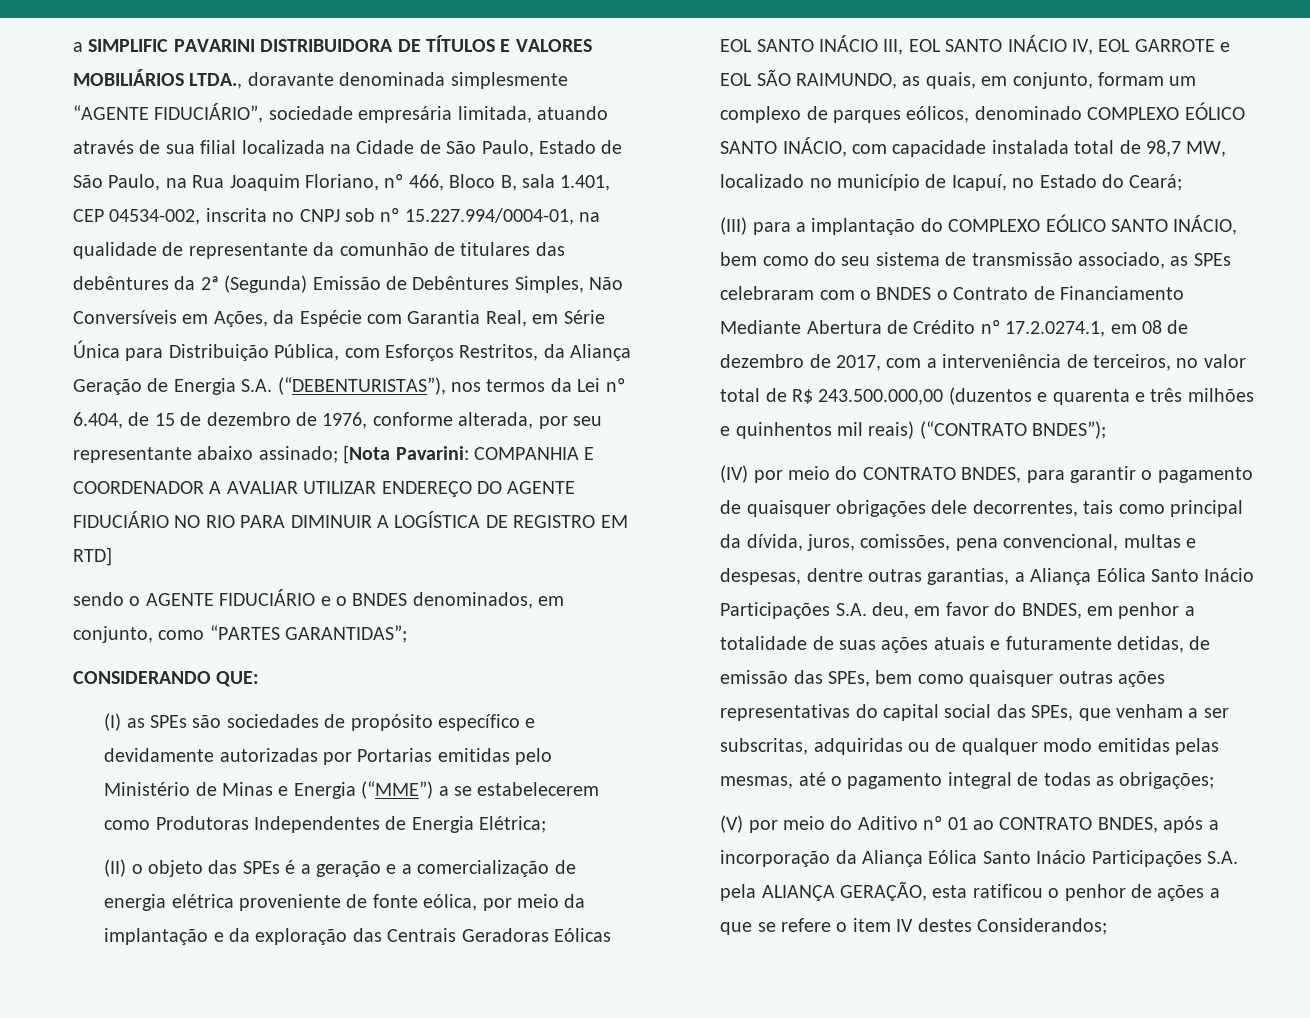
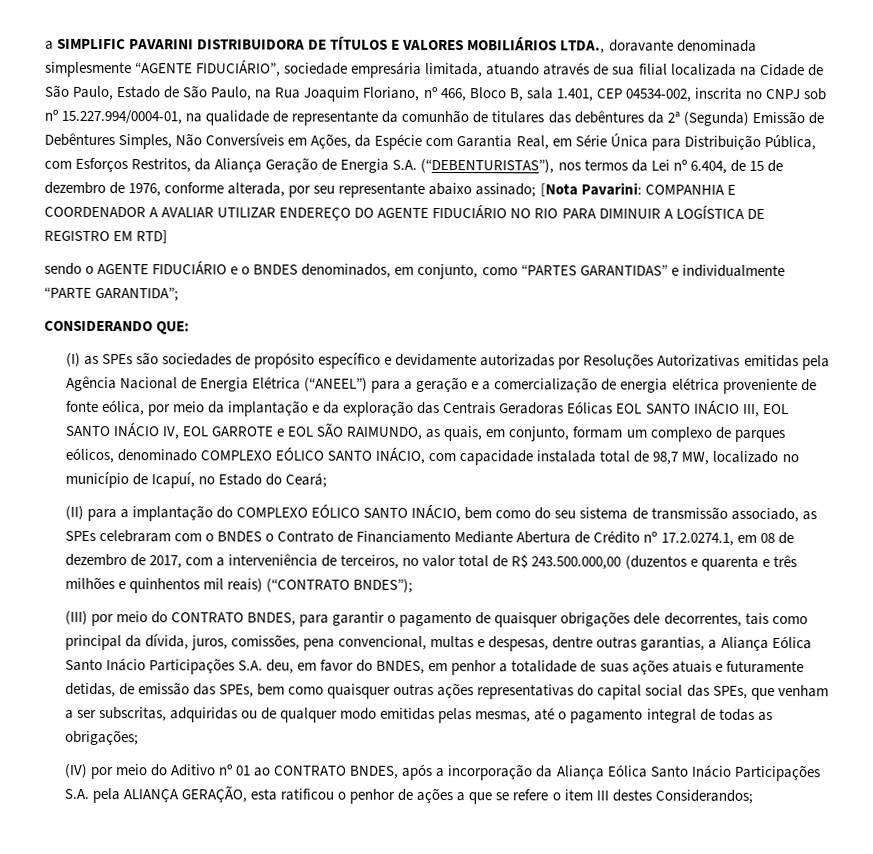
- sendo o AGENTE FIDUCIÁRIO e o BNDES denominados, em conjunto, como “PARTES GARANTIDAS”;
+ sendo o AGENTE FIDUCIÁRIO e o BNDES denominados, em conjunto, como “PARTES GARANTIDAS” e individualmente “PARTE GARANTIDA”;
- (I) as SPEs são sociedades de propósito específico e devidamente autorizadas por Portarias emitidas pelo Ministério de Minas e Energia (“MME”) a se estabelecerem como Produtoras Independentes de Energia Elétrica;
- (II) o objeto das SPEs é a geração e a comercialização de energia elétrica proveniente de fonte eólica, por meio da implantação e da exploração das Centrais Geradoras Eólicas EOL SANTO INÁCIO III, EOL SANTO INÁCIO IV, EOL GARROTE e EOL SÃO RAIMUNDO, as quais, em conjunto, formam um complexo de parques eólicos, denominado COMPLEXO EÓLICO SANTO INÁCIO, com capacidade instalada total de 98,7 MW, localizado no município de Icapuí, no Estado do Ceará;
+ (I) as SPEs são sociedades de propósito específico e devidamente autorizadas por Resoluções Autorizativas emitidas pela Agência Nacional de Energia Elétrica (“ANEEL”) para a geração e a comercialização de energia elétrica proveniente de fonte eólica, por meio da implantação e da exploração das Centrais Geradoras Eólicas EOL SANTO INÁCIO III, EOL SANTO INÁCIO IV, EOL GARROTE e EOL SÃO RAIMUNDO, as quais, em conjunto, formam um complexo de parques eólicos, denominado COMPLEXO EÓLICO SANTO INÁCIO, com capacidade instalada total de 98,7 MW, localizado no município de Icapuí, no Estado do Ceará;
- (III) para a implantação do COMPLEXO EÓLICO SANTO INÁCIO, bem como do seu sistema de transmissão associado, as SPEs celebraram com o BNDES o Contrato de Financiamento Mediante Abertura de Crédito nº 17.2.0274.1, em 08 de dezembro de 2017, com a interveniência de terceiros, no valor total de R$ 243.500.000,00 (duzentos e quarenta e três milhões e quinhentos mil reais) (“CONTRATO BNDES”);
+ (II) para a implantação do COMPLEXO EÓLICO SANTO INÁCIO, bem como do seu sistema de transmissão associado, as SPEs celebraram com o BNDES o Contrato de Financiamento Mediante Abertura de Crédito nº 17.2.0274.1, em 08 de dezembro de 2017, com a interveniência de terceiros, no valor total de R$ 243.500.000,00 (duzentos e quarenta e três milhões e quinhentos mil reais) (“CONTRATO BNDES”);
- (IV) por meio do CONTRATO BNDES, para garantir o pagamento de quaisquer obrigações dele decorrentes, tais como principal da dívida, juros, comissões, pena convencional, multas e despesas, dentre outras garantias, a Aliança Eólica Santo Inácio Participações S.A. deu, em favor do BNDES, em penhor a totalidade de suas ações atuais e futuramente detidas, de emissão das SPEs, bem como quaisquer outras ações representativas do capital social das SPEs, que venham a ser subscritas, adquiridas ou de qualquer modo emitidas pelas mesmas, até o pagamento integral de todas as obrigações;
+ (III) por meio do CONTRATO BNDES, para garantir o pagamento de quaisquer obrigações dele decorrentes, tais como principal da dívida, juros, comissões, pena convencional, multas e despesas, dentre outras garantias, a Aliança Eólica Santo Inácio Participações S.A. deu, em favor do BNDES, em penhor a totalidade de suas ações atuais e futuramente detidas, de emissão das SPEs, bem como quaisquer outras ações representativas do capital social das SPEs, que venham a ser subscritas, adquiridas ou de qualquer modo emitidas pelas mesmas, até o pagamento integral de todas as obrigações;
- (V) por meio do Aditivo nº 01 ao CONTRATO BNDES, após a incorporação da Aliança Eólica Santo Inácio Participações S.A. pela ALIANÇA GERAÇÃO, esta ratificou o penhor de ações a que se refere o item IV destes Considerandos;
+ (IV) por meio do Aditivo nº 01 ao CONTRATO BNDES, após a incorporação da Aliança Eólica Santo Inácio Participações S.A. pela ALIANÇA GERAÇÃO, esta ratificou o penhor de ações a que se refere o item III destes Considerandos;

